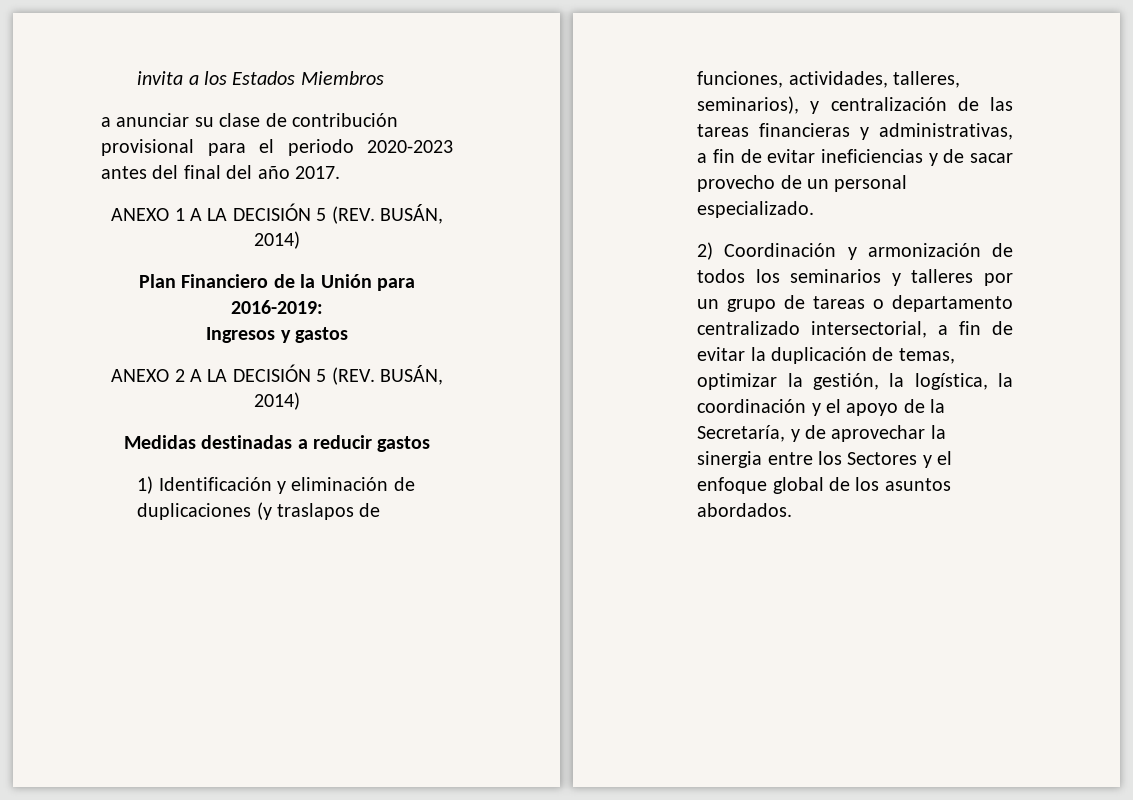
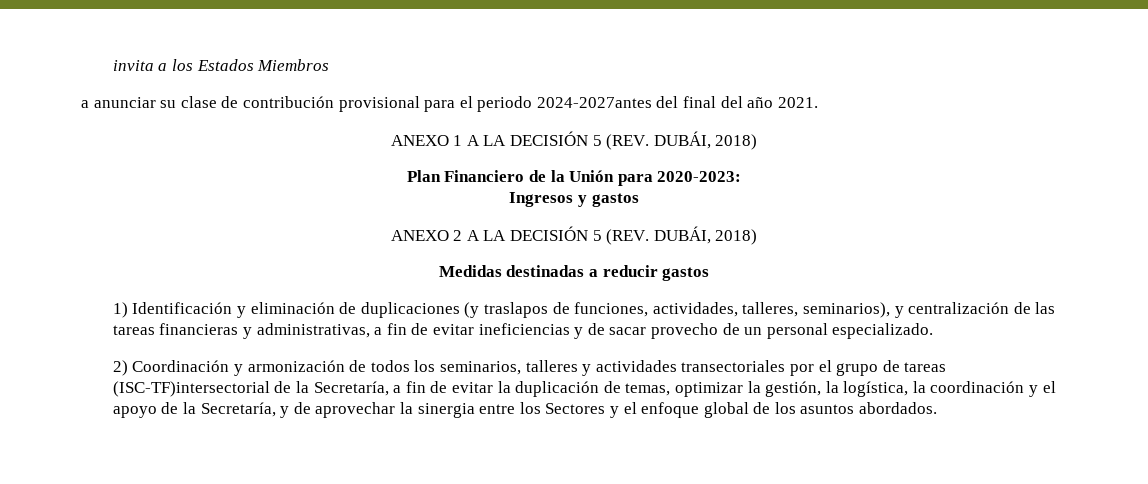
- a anunciar su clase de contribución provisional para el periodo 2020-2023 antes del final del año 2017.
+ a anunciar su clase de contribución provisional para el periodo 2024-2027antes del final del año 2021.
- ANEXO 1 A LA DECISIÓN 5 (REV. BUSÁN, 2014)
+ ANEXO 1 A LA DECISIÓN 5 (REV. DUBÁI, 2018)
- Plan Financiero de la Unión para 2016-2019:
+ Plan Financiero de la Unión para 2020-2023:
- ANEXO 2 A LA DECISIÓN 5 (REV. BUSÁN, 2014)
+ ANEXO 2 A LA DECISIÓN 5 (REV. DUBÁI, 2018)
- 2) Coordinación y armonización de todos los seminarios y talleres por un grupo de tareas o departamento centralizado intersectorial, a fin de evitar la duplicación de temas, optimizar la gestión, la logística, la coordinación y el apoyo de la Secretaría, y de aprovechar la sinergia entre los Sectores y el enfoque global de los asuntos abordados.
+ 2) Coordinación y armonización de todos los seminarios, talleres y actividades transectoriales por el grupo de tareas (ISC-TF)intersectorial de la Secretaría, a fin de evitar la duplicación de temas, optimizar la gestión, la logística, la coordinación y el apoyo de la Secretaría, y de aprovechar la sinergia entre los Sectores y el enfoque global de los asuntos abordados.

